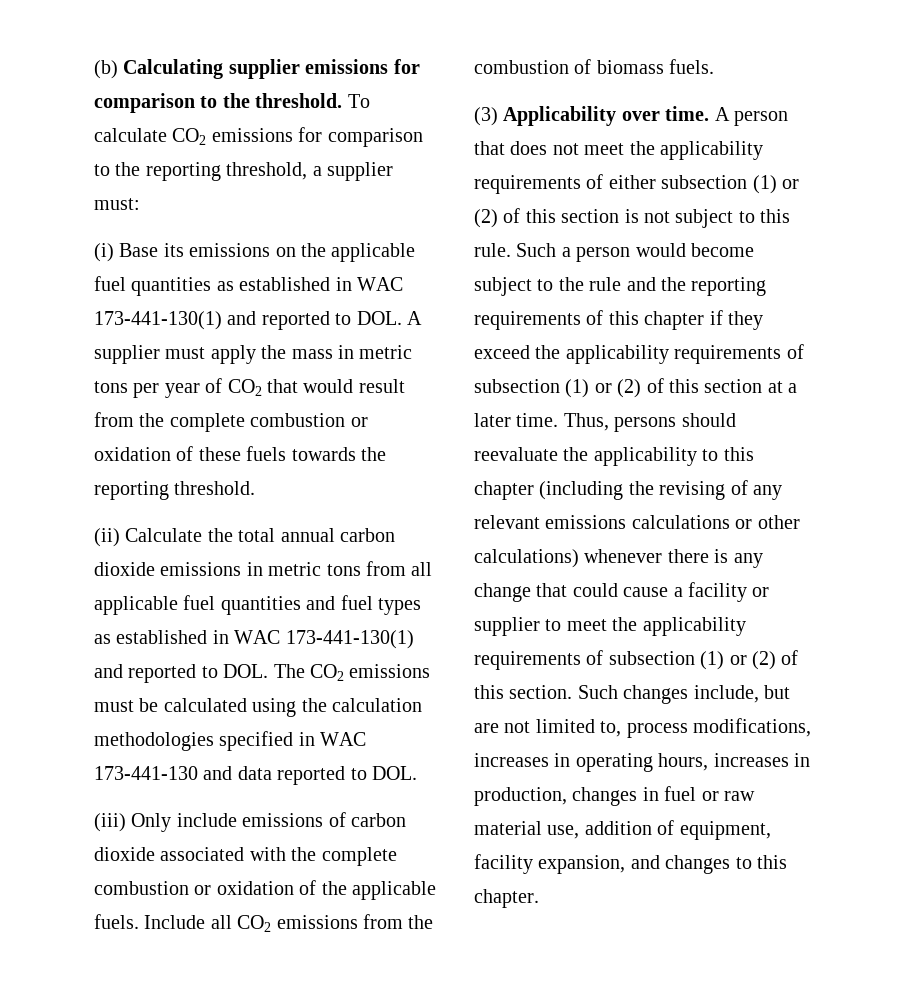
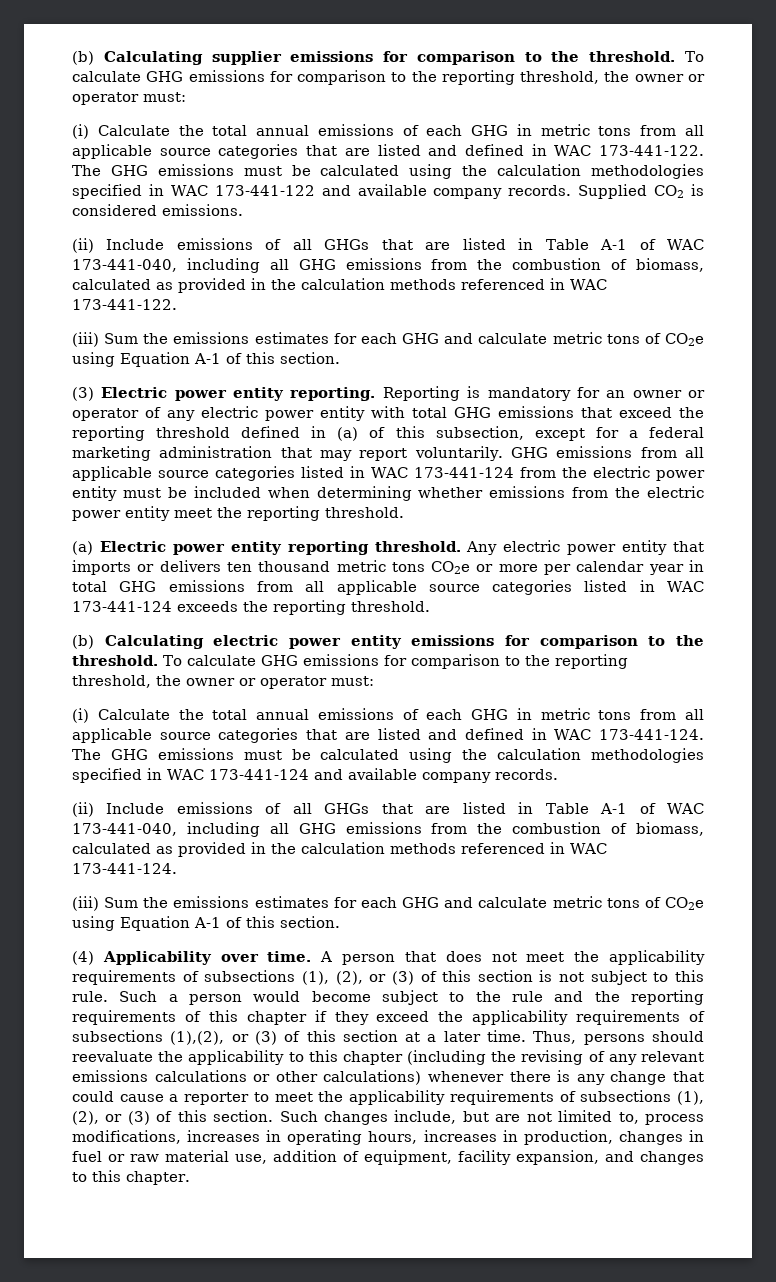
- (b) Calculating supplier emissions for comparison to the threshold. To calculate CO2 emissions for comparison to the reporting threshold, a supplier must:
- (i) Base its emissions on the applicable fuel quantities as established in WAC 173-441-130(1) and reported to DOL. A supplier must apply the mass in metric tons per year of CO2 that would result from the complete combustion or oxidation of these fuels towards the reporting threshold.
- (ii) Calculate the total annual carbon dioxide emissions in metric tons from all applicable fuel quantities and fuel types as established in WAC 173-441-130(1) and reported to DOL. The CO2 emissions must be calculated using the calculation methodologies specified in WAC 173-441-130 and data reported to DOL.
- (iii) Only include emissions of carbon dioxide associated with the complete combustion or oxidation of the applicable fuels. Include all CO2 emissions from the combustion of biomass fuels.
- (3) Applicability over time.
+ (b) Calculating supplier emissions for comparison to the threshold. To calculate GHG emissions for comparison to the reporting threshold, the owner or operator must:
+ (i) Calculate the total annual emissions of each GHG in metric tons from all applicable source categories that are listed and defined in WAC 173-441-122. The GHG emissions must be calculated using the calculation methodologies specified in WAC 173-441-122 and available company records. Supplied CO2 is considered emissions.
+ (ii) Include emissions of all GHGs that are listed in Table A-1 of WAC 173-441-040, including all GHG emissions from the combustion of biomass, calculated as provided in the calculation methods referenced in WAC 173-441-122.
+ (iii) Sum the emissions estimates for each GHG and calculate metric tons of CO2e using Equation A-1 of this section.
+ (3) Electric power entity reporting. Reporting is mandatory for an owner or operator of any electric power entity with total GHG emissions that exceed the reporting threshold defined in (a) of this subsection, except for a federal marketing administration that may report voluntarily. GHG emissions from all applicable source categories listed in WAC 173-441-124 from the electric power entity must be included when determining whether emissions from the electric power entity meet the reporting threshold.
+ (a) Electric power entity reporting threshold. Any electric power entity that imports or delivers ten thousand metric tons CO2e or more per calendar year in total GHG emissions from all applicable source categories listed in WAC 173-441-124 exceeds the reporting threshold.
+ (b) Calculating electric power entity emissions for comparison to the threshold. To calculate GHG emissions for comparison to the reporting threshold, the owner or operator must:
+ (i) Calculate the total annual emissions of each GHG in metric tons from all applicable source categories that are listed and defined in WAC 173-441-124. The GHG emissions must be calculated using the calculation methodologies specified in WAC 173-441-124 and available company records.
+ (ii) Include emissions of all GHGs that are listed in Table A-1 of WAC 173-441-040, including all GHG emissions from the combustion of biomass, calculated as provided in the calculation methods referenced in WAC 173-441-124.
+ (iii) Sum the emissions estimates for each GHG and calculate metric tons of CO2e using Equation A-1 of this section.
+ (4) Applicability over time.
- A person that does not meet the applicability requirements of either subsection (1) or (2) of this section is not subject to this rule.
+ A person that does not meet the applicability requirements of subsections (1), (2), or (3) of this section is not subject to this rule.
- Such a person would become subject to the rule and the reporting requirements of this chapter if they exceed the applicability requirements of subsection (1) or (2) of this section at a later time.
+ Such a person would become subject to the rule and the reporting requirements of this chapter if they exceed the applicability requirements of subsections (1),(2), or (3) of this section at a later time.
- Thus, persons should reevaluate the applicability to this chapter (including the revising of any relevant emissions calculations or other calculations) whenever there is any change that could cause a facility or supplier to meet the applicability requirements of subsection (1) or (2) of this section.
+ Thus, persons should reevaluate the applicability to this chapter (including the revising of any relevant emissions calculations or other calculations) whenever there is any change that could cause a reporter to meet the applicability requirements of subsections (1), (2), or (3) of this section.

